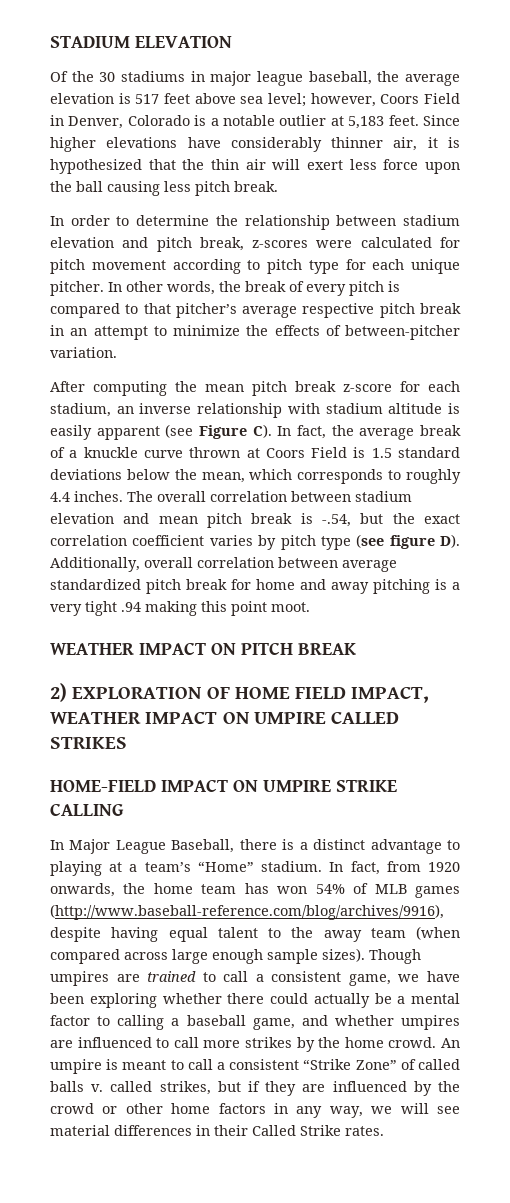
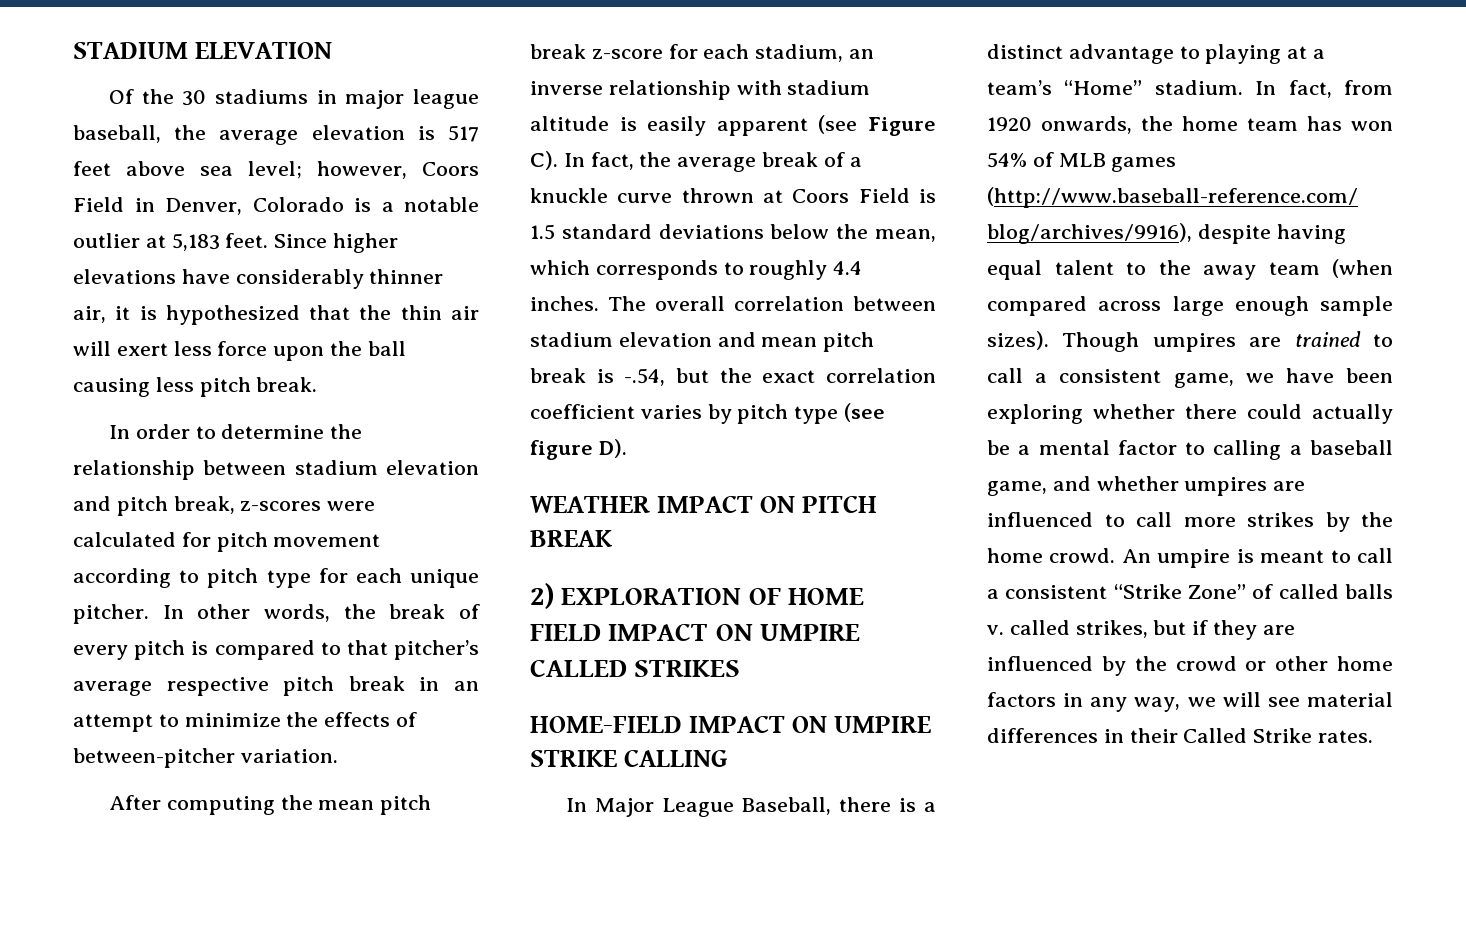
- The overall correlation between stadium elevation and mean pitch break is -.54, but the exact correlation coefficient varies by pitch type (see figure D). Additionally, overall correlation between average standardized pitch break for home and away pitching is a very tight .94 making this point moot.
+ The overall correlation between stadium elevation and mean pitch break is -.54, but the exact correlation coefficient varies by pitch type (see figure D).
- 2) EXPLORATION OF HOME FIELD IMPACT, WEATHER IMPACT ON UMPIRE CALLED STRIKES
+ 2) EXPLORATION OF HOME FIELD IMPACT ON UMPIRE CALLED STRIKES

